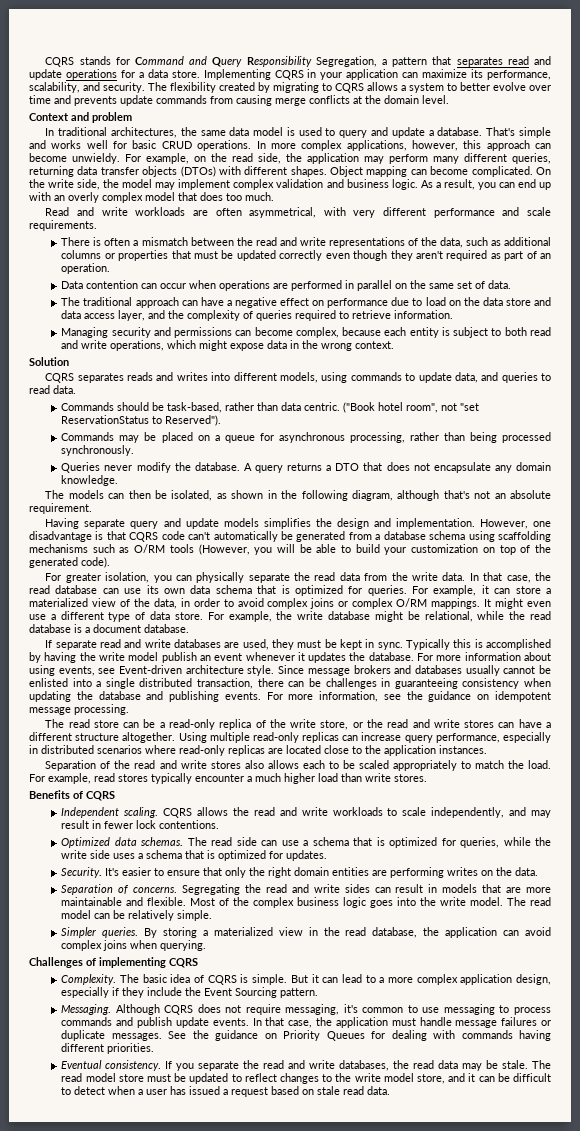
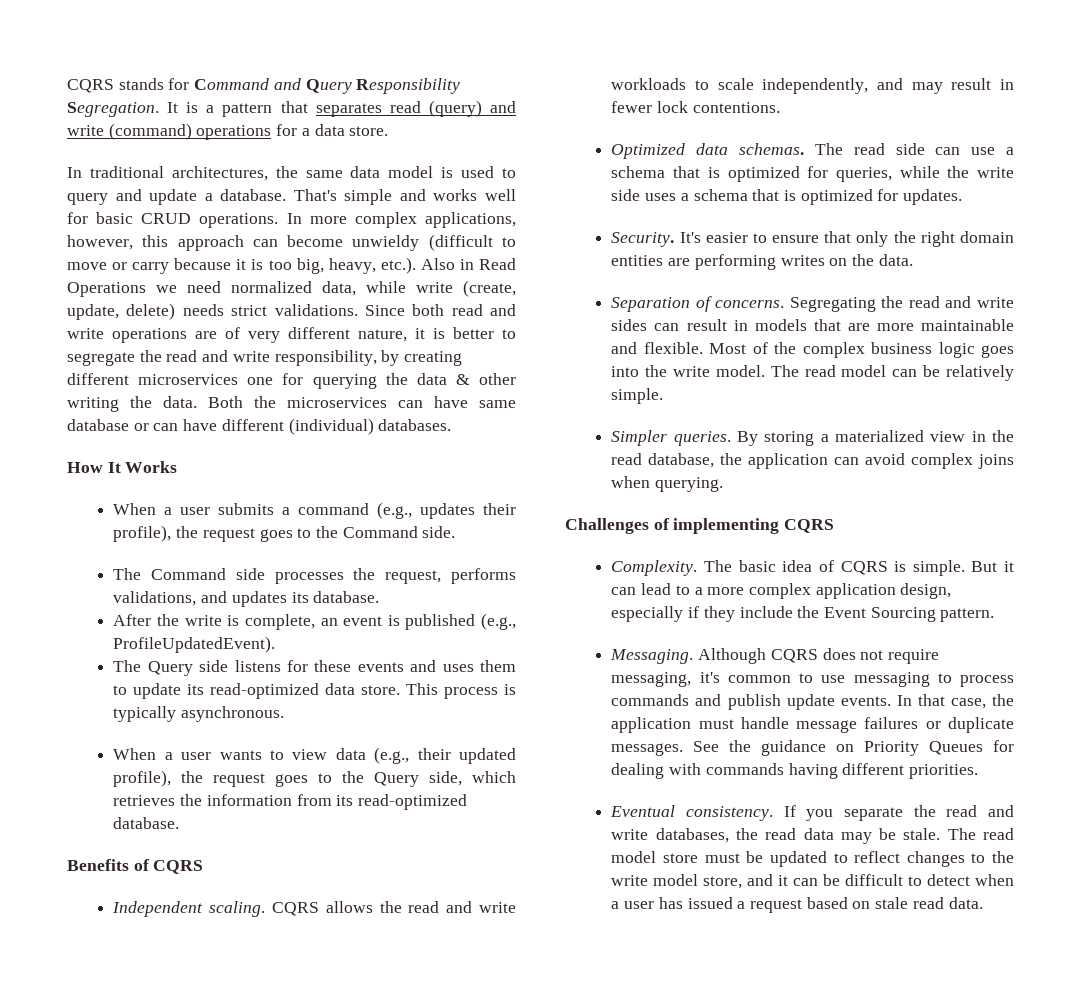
- CQRS stands for Command and Query Responsibility Segregation, a pattern that separates read and update operations for a data store. Implementing CQRS in your application can maximize its performance, scalability, and security. The flexibility created by migrating to CQRS allows a system to better evolve over time and prevents update commands from causing merge conflicts at the domain level.
- Context and problem
+ CQRS stands for Command and Query Responsibility Segregation. It is a pattern that separates read (query) and write (command) operations for a data store.
- In more complex applications, however, this approach can become unwieldy. For example, on the read side, the application may perform many different queries, returning data transfer objects (DTOs) with different shapes. Object mapping can become complicated. On the write side, the model may implement complex validation and business logic. As a result, you can end up with an overly complex model that does too much.
- Read and write workloads are often asymmetrical, with very different performance and scale requirements.
- There is often a mismatch between the read and write representations of the data, such as additional columns or properties that must be updated correctly even though they aren't required as part of an operation.
- Data contention can occur when operations are performed in parallel on the same set of data.
- The traditional approach can have a negative effect on performance due to load on the data store and data access layer, and the complexity of queries required to retrieve information.
- Managing security and permissions can become complex, because each entity is subject to both read and write operations, which might expose data in the wrong context.
- Solution
- CQRS separates reads and writes into different models, using commands to update data, and queries to read data.
- Commands should be task-based, rather than data centric. ("Book hotel room", not "set ReservationStatus to Reserved").
- Commands may be placed on a queue for asynchronous processing, rather than being processed synchronously.
- Queries never modify the database. A query returns a DTO that does not encapsulate any domain knowledge.
- The models can then be isolated, as shown in the following diagram, although that's not an absolute requirement.
- Having separate query and update models simplifies the design and implementation. However, one disadvantage is that CQRS code can't automatically be generated from a database schema using scaffolding mechanisms such as O/RM tools (However, you will be able to build your customization on top of the generated code).
- For greater isolation, you can physically separate the read data from the write data. In that case, the read database can use its own data schema that is optimized for queries. For example, it can store a materialized view of the data, in order to avoid complex joins or complex O/RM mappings. It might even use a different type of data store. For example, the write database might be relational, while the read database is a document database.
- If separate read and write databases are used, they must be kept in sync. Typically this is accomplished by having the write model publish an event whenever it updates the database. For more information about using events, see Event-driven architecture style. Since message brokers and databases usually cannot be enlisted into a single distributed transaction, there can be challenges in guaranteeing consistency when updating the database and publishing events. For more information, see the guidance on idempotent message processing.
- The read store can be a read-only replica of the write store, or the read and write stores can have a different structure altogether. Using multiple read-only replicas can increase query performance, especially in distributed scenarios where read-only replicas are located close to the application instances.
- Separation of the read and write stores also allows each to be scaled appropriately to match the load. For example, read stores typically encounter a much higher load than write stores.
+ In more complex applications, however, this approach can become unwieldy (difficult to move or carry because it is too big, heavy, etc.). Also in Read Operations we need normalized data, while write (create, update, delete) needs strict validations. Since both read and write operations are of very different nature, it is better to segregate the read and write responsibility, by creating different microservices one for querying the data & other writing the data. Both the microservices can have same database or can have different (individual) databases.
+ How It Works
+ When a user submits a command (e.g., updates their profile), the request goes to the Command side.
+ The Command side processes the request, performs validations, and updates its database.
+ After the write is complete, an event is published (e.g., ProfileUpdatedEvent).
+ The Query side listens for these events and uses them to update its read-optimized data store. This process is typically asynchronous.
+ When a user wants to view data (e.g., their updated profile), the request goes to the Query side, which retrieves the information from its read-optimized database.

